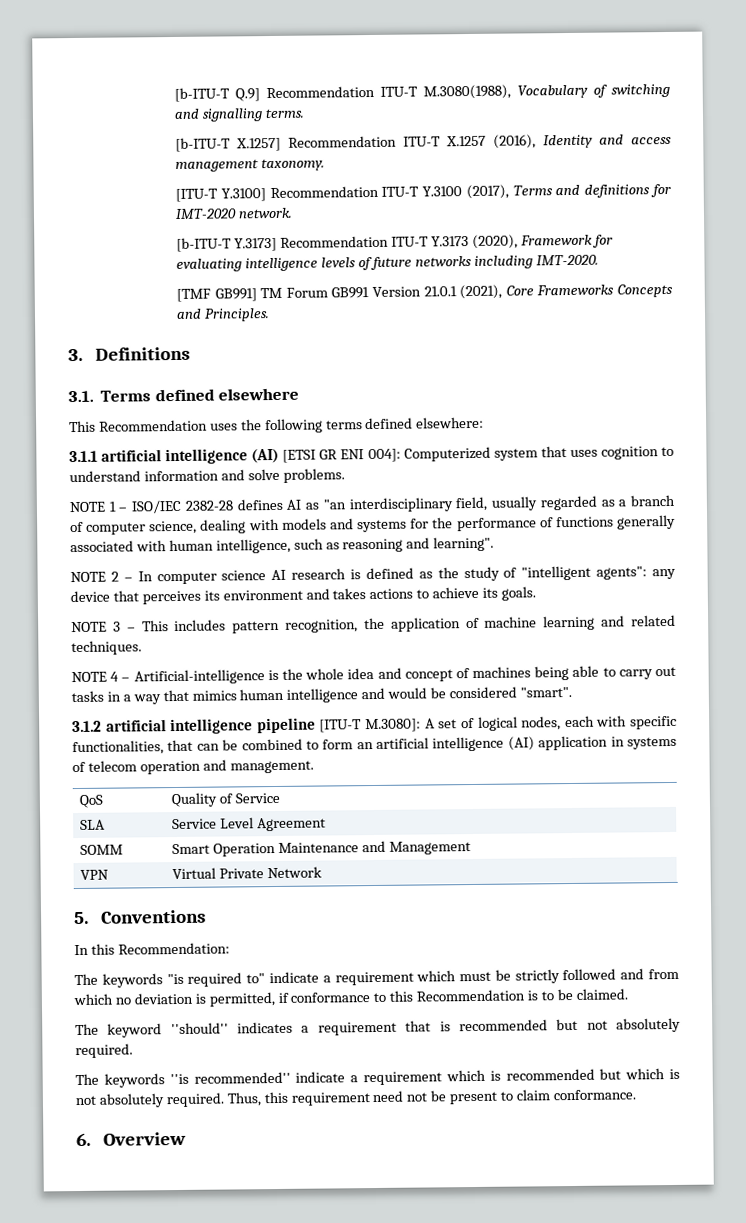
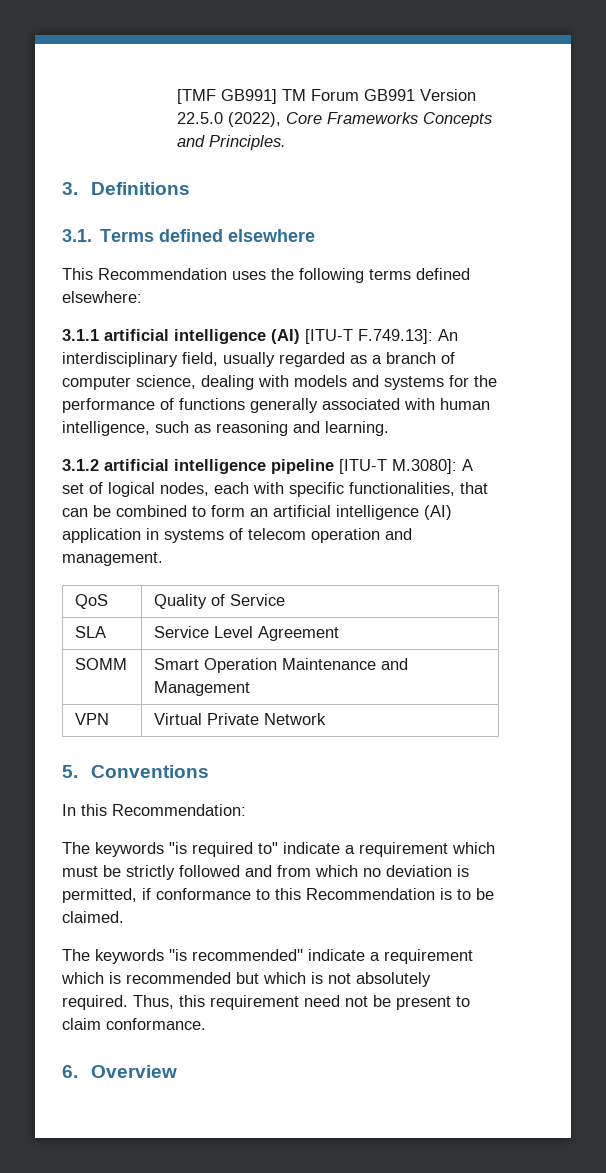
- [b-ITU-T Q.9] Recommendation ITU-T M.3080(1988), Vocabulary of switching and signalling terms.
- [b-ITU-T X.1257] Recommendation ITU-T X.1257 (2016), Identity and access management taxonomy.
- [ITU-T Y.3100] Recommendation ITU-T Y.3100 (2017), Terms and definitions for IMT-2020 network.
- [b-ITU-T Y.3173] Recommendation ITU-T Y.3173 (2020), Framework for evaluating intelligence levels of future networks including IMT-2020.
- [TMF GB991] TM Forum GB991 Version 21.0.1 (2021), Core Frameworks Concepts and Principles.
+ [TMF GB991] TM Forum GB991 Version 22.5.0 (2022), Core Frameworks Concepts and Principles.
- 3.1.1 artificial intelligence (AI) [ETSI GR ENI 004]: Computerized system that uses cognition to understand information and solve problems.
- NOTE 1 – ISO/IEC 2382-28 defines AI as "an interdisciplinary field, usually regarded as a branch of computer science, dealing with models and systems for the performance of functions generally associated with human intelligence, such as reasoning and learning".
- NOTE 2 – In computer science AI research is defined as the study of "intelligent agents": any device that perceives its environment and takes actions to achieve its goals.
- NOTE 3 – This includes pattern recognition, the application of machine learning and related techniques.
- NOTE 4 – Artificial-intelligence is the whole idea and concept of machines being able to carry out tasks in a way that mimics human intelligence and would be considered "smart".
+ 3.1.1 artificial intelligence (AI) [ITU-T F.749.13]: An interdisciplinary field, usually regarded as a branch of computer science, dealing with models and systems for the performance of functions generally associated with human intelligence, such as reasoning and learning.
- The keyword ''should'' indicates a requirement that is recommended but not absolutely required.

